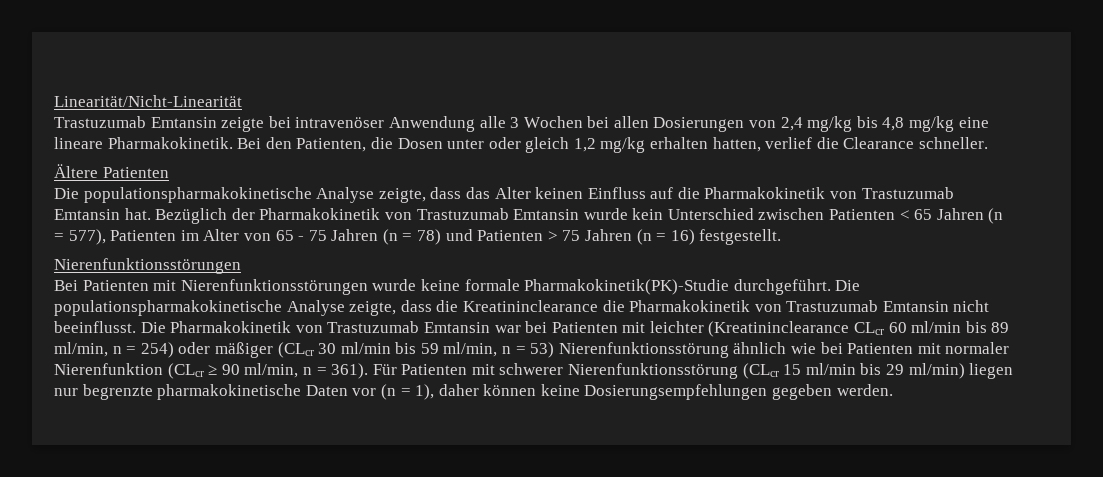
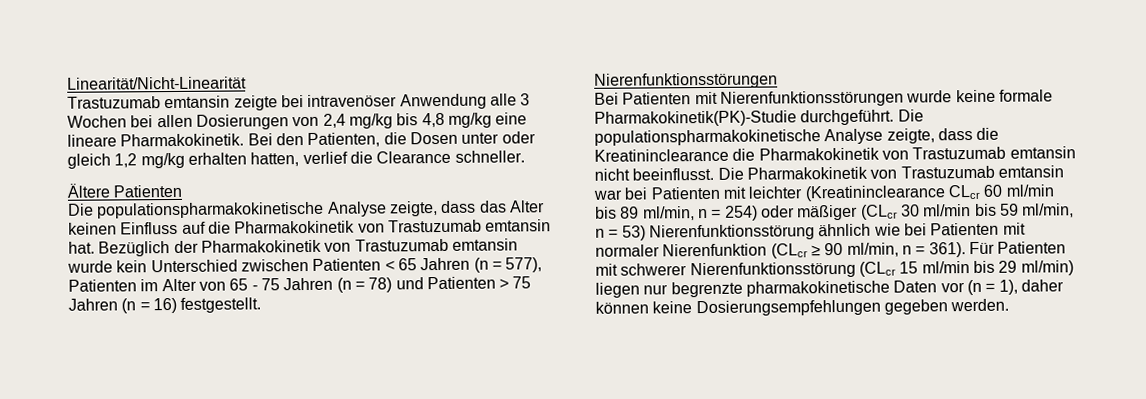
- Trastuzumab Emtansin zeigte bei intravenöser Anwendung alle 3 Wochen bei allen Dosierungen von 2,4 mg/kg bis 4,8 mg/kg eine lineare Pharmakokinetik.
+ Trastuzumab emtansin zeigte bei intravenöser Anwendung alle 3 Wochen bei allen Dosierungen von 2,4 mg/kg bis 4,8 mg/kg eine lineare Pharmakokinetik.
- Die populationspharmakokinetische Analyse zeigte, dass das Alter keinen Einfluss auf die Pharmakokinetik von Trastuzumab Emtansin hat.
+ Die populationspharmakokinetische Analyse zeigte, dass das Alter keinen Einfluss auf die Pharmakokinetik von Trastuzumab emtansin hat.
- Bezüglich der Pharmakokinetik von Trastuzumab Emtansin wurde kein Unterschied zwischen Patienten < 65 Jahren (n = 577), Patienten im Alter von 65 - 75 Jahren (n = 78) und Patienten > 75 Jahren (n = 16) festgestellt.
+ Bezüglich der Pharmakokinetik von Trastuzumab emtansin wurde kein Unterschied zwischen Patienten < 65 Jahren (n = 577), Patienten im Alter von 65 - 75 Jahren (n = 78) und Patienten > 75 Jahren (n = 16) festgestellt.
- Die populationspharmakokinetische Analyse zeigte, dass die Kreatininclearance die Pharmakokinetik von Trastuzumab Emtansin nicht beeinflusst.
+ Die populationspharmakokinetische Analyse zeigte, dass die Kreatininclearance die Pharmakokinetik von Trastuzumab emtansin nicht beeinflusst.
- Die Pharmakokinetik von Trastuzumab Emtansin war bei Patienten mit leichter (Kreatininclearance CLcr 60 ml/min bis 89 ml/min, n = 254) oder mäßiger (CLcr 30 ml/min bis 59 ml/min, n = 53) Nierenfunktionsstörung ähnlich wie bei Patienten mit normaler Nierenfunktion (CLcr ≥ 90 ml/min, n = 361).
+ Die Pharmakokinetik von Trastuzumab emtansin war bei Patienten mit leichter (Kreatininclearance CLcr 60 ml/min bis 89 ml/min, n = 254) oder mäßiger (CLcr 30 ml/min bis 59 ml/min, n = 53) Nierenfunktionsstörung ähnlich wie bei Patienten mit normaler Nierenfunktion (CLcr ≥ 90 ml/min, n = 361).

